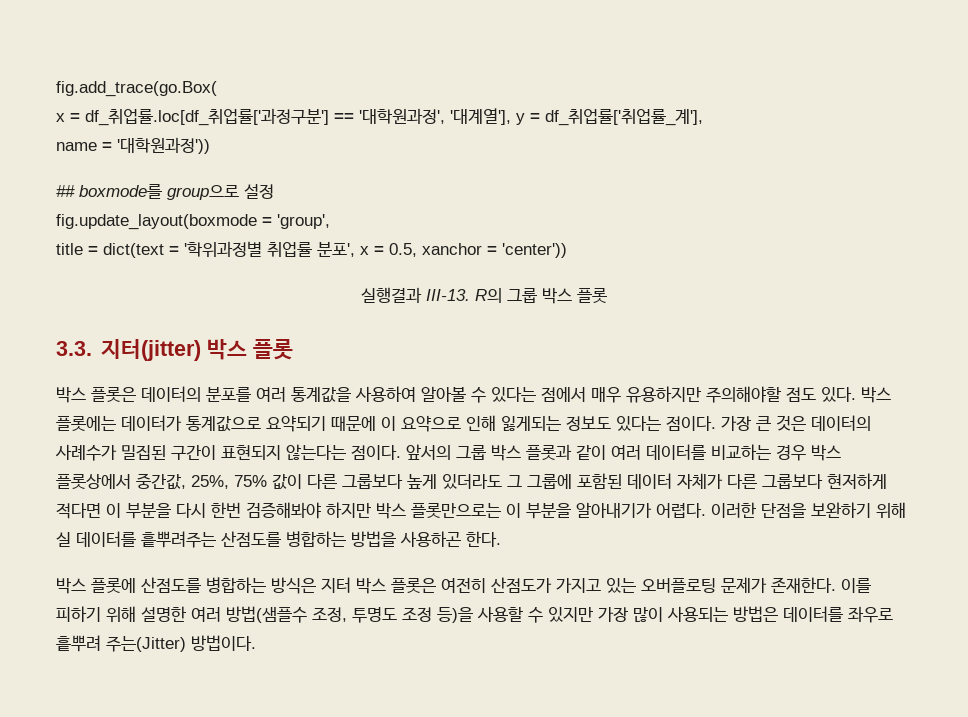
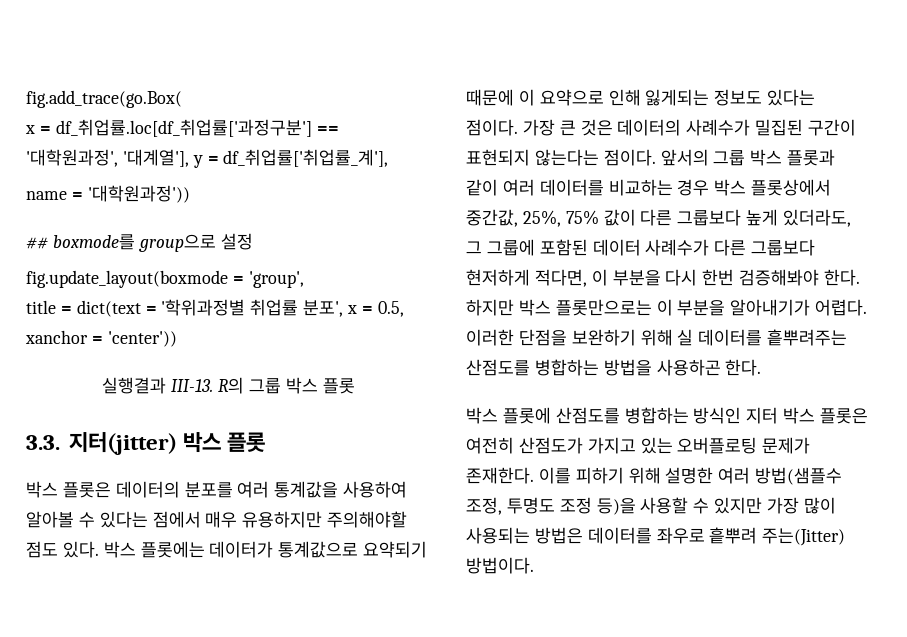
- 앞서의 그룹 박스 플롯과 같이 여러 데이터를 비교하는 경우 박스 플롯상에서 중간값, 25%, 75% 값이 다른 그룹보다 높게 있더라도 그 그룹에 포함된 데이터 자체가 다른 그룹보다 현저하게 적다면 이 부분을 다시 한번 검증해봐야 하지만 박스 플롯만으로는 이 부분을 알아내기가 어렵다.
+ 앞서의 그룹 박스 플롯과 같이 여러 데이터를 비교하는 경우 박스 플롯상에서 중간값, 25%, 75% 값이 다른 그룹보다 높게 있더라도, 그 그룹에 포함된 데이터 사례수가 다른 그룹보다 현저하게 적다면, 이 부분을 다시 한번 검증해봐야 한다. 하지만 박스 플롯만으로는 이 부분을 알아내기가 어렵다.
- 박스 플롯에 산점도를 병합하는 방식은 지터 박스 플롯은 여전히 산점도가 가지고 있는 오버플로팅 문제가 존재한다.
+ 박스 플롯에 산점도를 병합하는 방식인 지터 박스 플롯은 여전히 산점도가 가지고 있는 오버플로팅 문제가 존재한다.

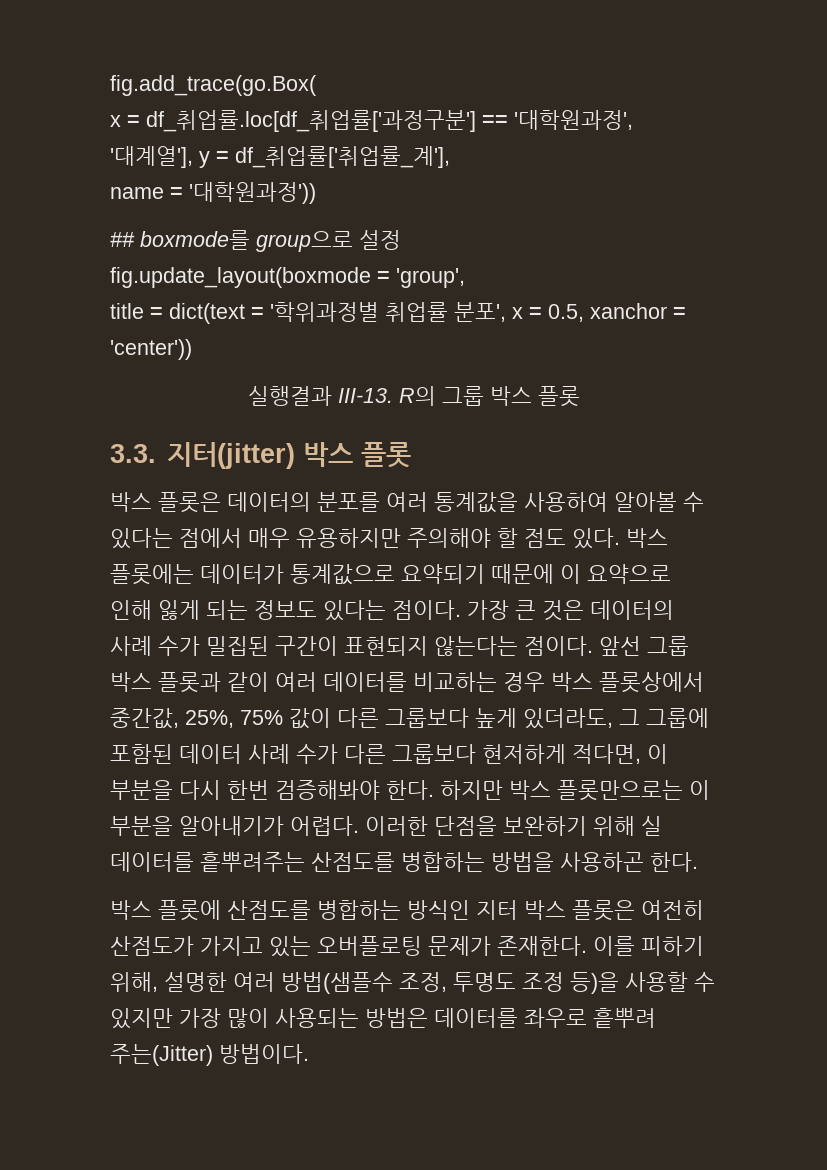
- 박스 플롯은 데이터의 분포를 여러 통계값을 사용하여 알아볼 수 있다는 점에서 매우 유용하지만 주의해야할 점도 있다.
+ 박스 플롯은 데이터의 분포를 여러 통계값을 사용하여 알아볼 수 있다는 점에서 매우 유용하지만 주의해야 할 점도 있다.
- 박스 플롯에는 데이터가 통계값으로 요약되기 때문에 이 요약으로 인해 잃게되는 정보도 있다는 점이다.
+ 박스 플롯에는 데이터가 통계값으로 요약되기 때문에 이 요약으로 인해 잃게 되는 정보도 있다는 점이다.
- 가장 큰 것은 데이터의 사례수가 밀집된 구간이 표현되지 않는다는 점이다.
+ 가장 큰 것은 데이터의 사례 수가 밀집된 구간이 표현되지 않는다는 점이다.
- 앞서의 그룹 박스 플롯과 같이 여러 데이터를 비교하는 경우 박스 플롯상에서 중간값, 25%, 75% 값이 다른 그룹보다 높게 있더라도, 그 그룹에 포함된 데이터 사례수가 다른 그룹보다 현저하게 적다면, 이 부분을 다시 한번 검증해봐야 한다.
+ 앞선 그룹 박스 플롯과 같이 여러 데이터를 비교하는 경우 박스 플롯상에서 중간값, 25%, 75% 값이 다른 그룹보다 높게 있더라도, 그 그룹에 포함된 데이터 사례 수가 다른 그룹보다 현저하게 적다면, 이 부분을 다시 한번 검증해봐야 한다.
- 이를 피하기 위해 설명한 여러 방법(샘플수 조정, 투명도 조정 등)을 사용할 수 있지만 가장 많이 사용되는 방법은 데이터를 좌우로 흩뿌려 주는(Jitter) 방법이다.
+ 이를 피하기 위해, 설명한 여러 방법(샘플수 조정, 투명도 조정 등)을 사용할 수 있지만 가장 많이 사용되는 방법은 데이터를 좌우로 흩뿌려 주는(Jitter) 방법이다.

